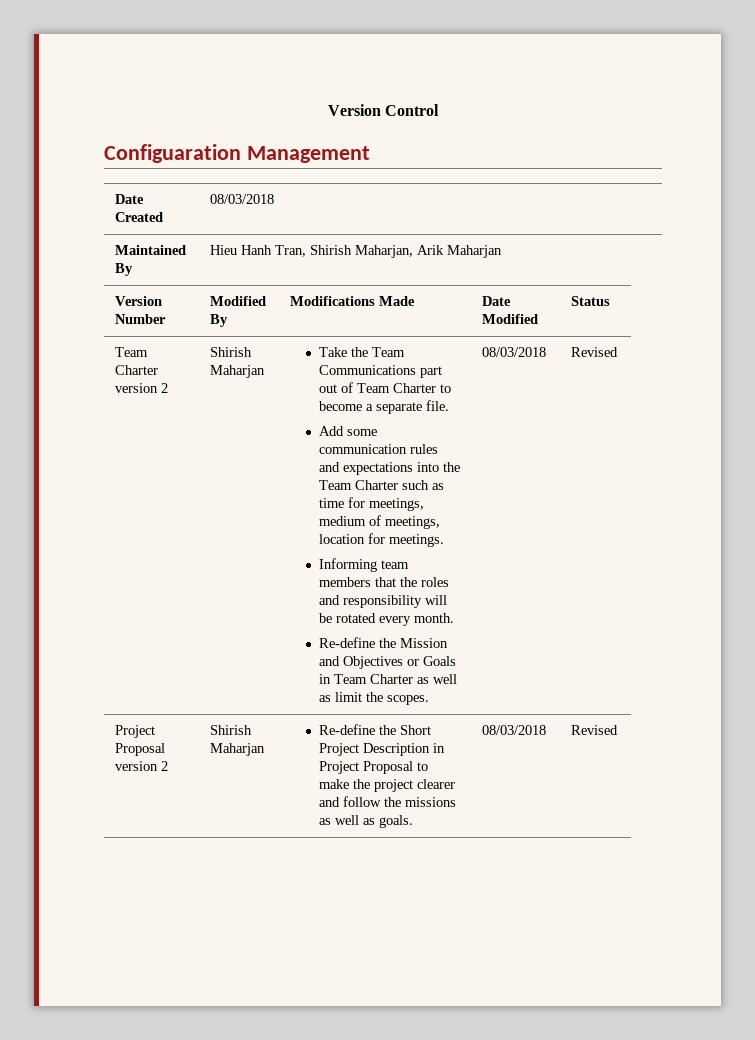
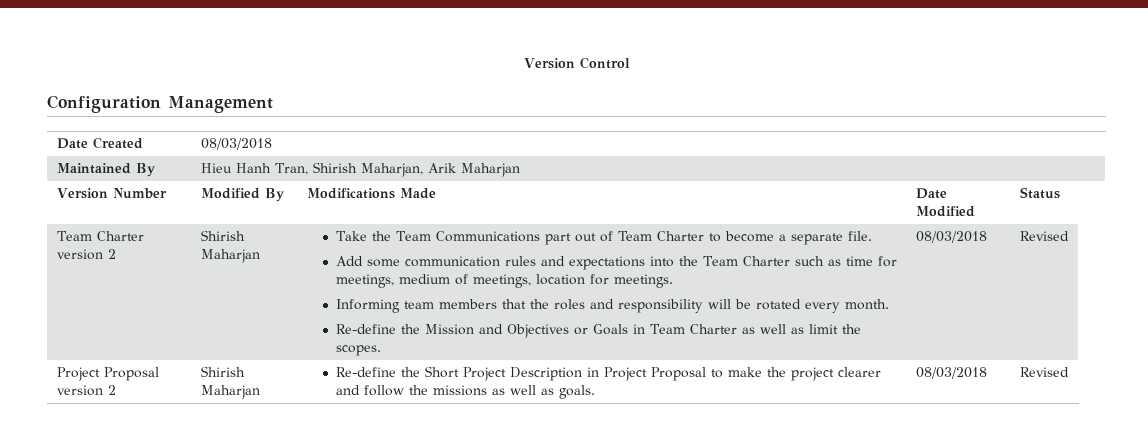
- Configuaration Management
+ Configuration Management

